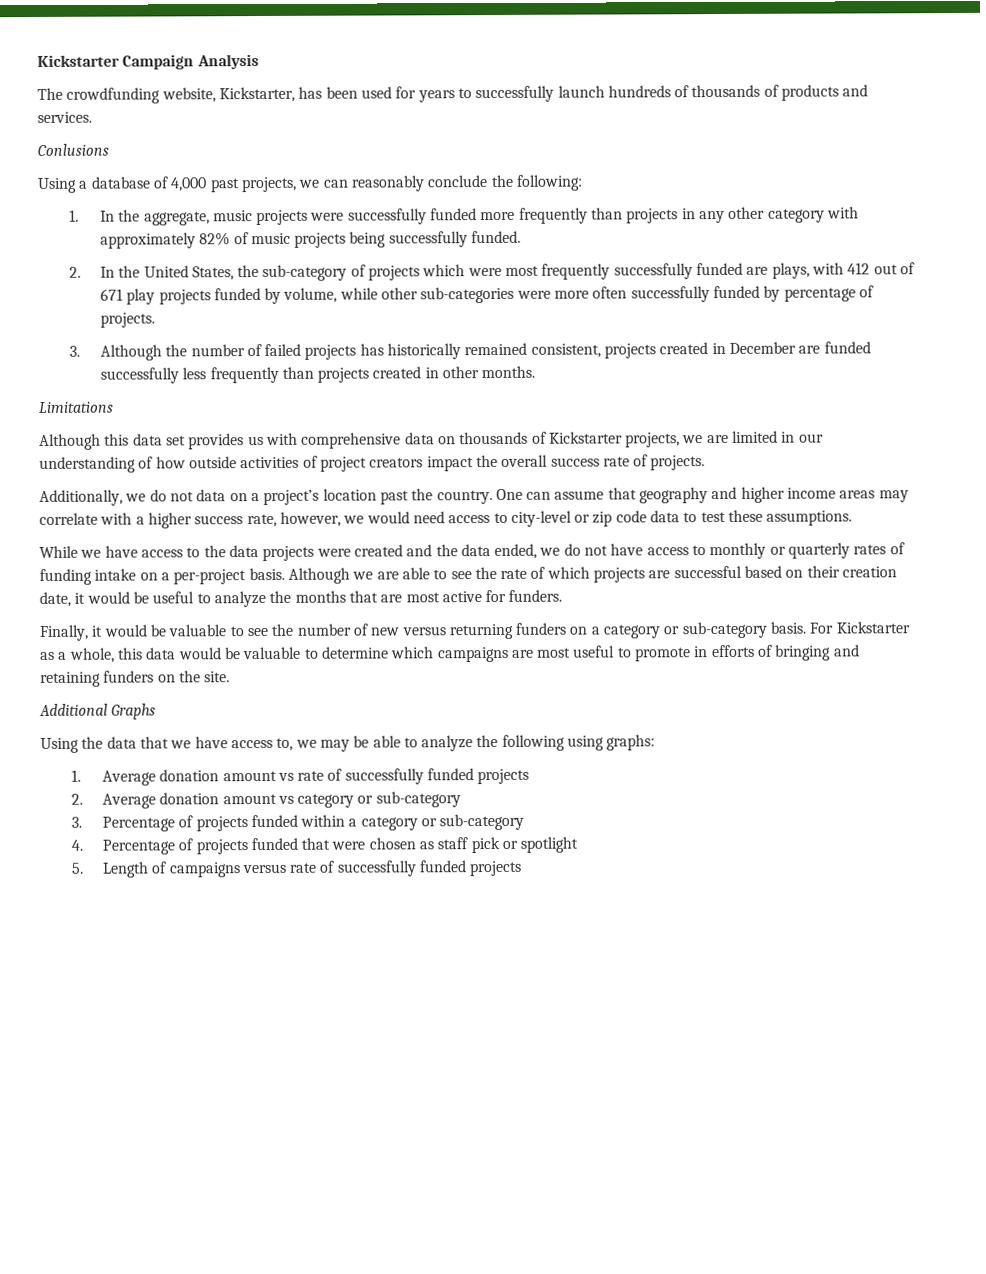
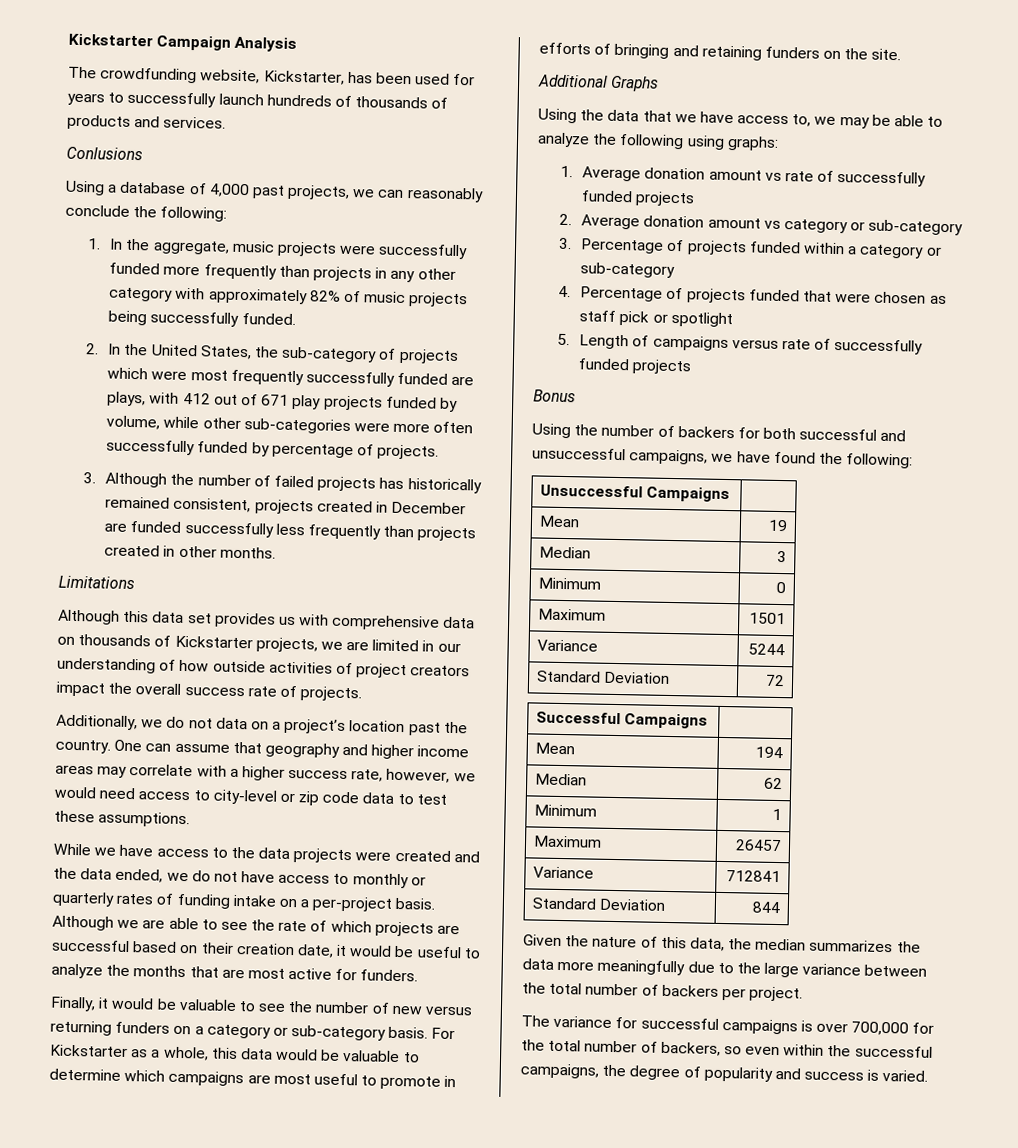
+ Bonus
+ Using the number of backers for both successful and unsuccessful campaigns, we have found the following:
+ Unsuccessful Campaigns |
+ Mean | 19
+ Median | 3
+ Minimum | 0
+ Maximum | 1501
+ Variance | 5244
+ Standard Deviation | 72
+ Successful Campaigns |
+ Mean | 194
+ Median | 62
+ Minimum | 1
+ Maximum | 26457
+ Variance | 712841
+ Standard Deviation | 844
+ Given the nature of this data, the median summarizes the data more meaningfully due to the large variance between the total number of backers per project.
+ The variance for successful campaigns is over 700,000 for the total number of backers, so even within the successful campaigns, the degree of popularity and success is varied.

